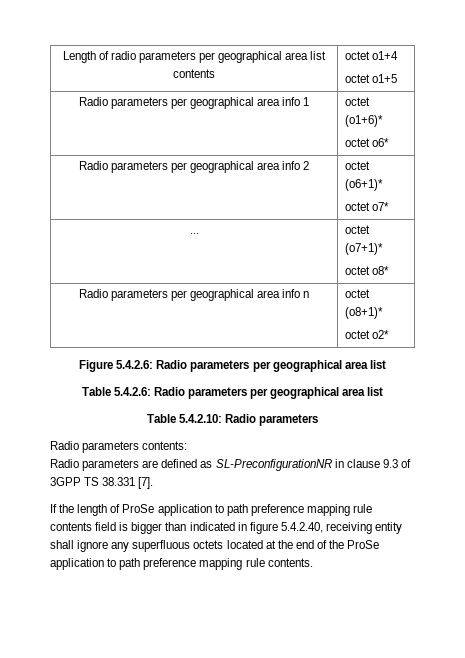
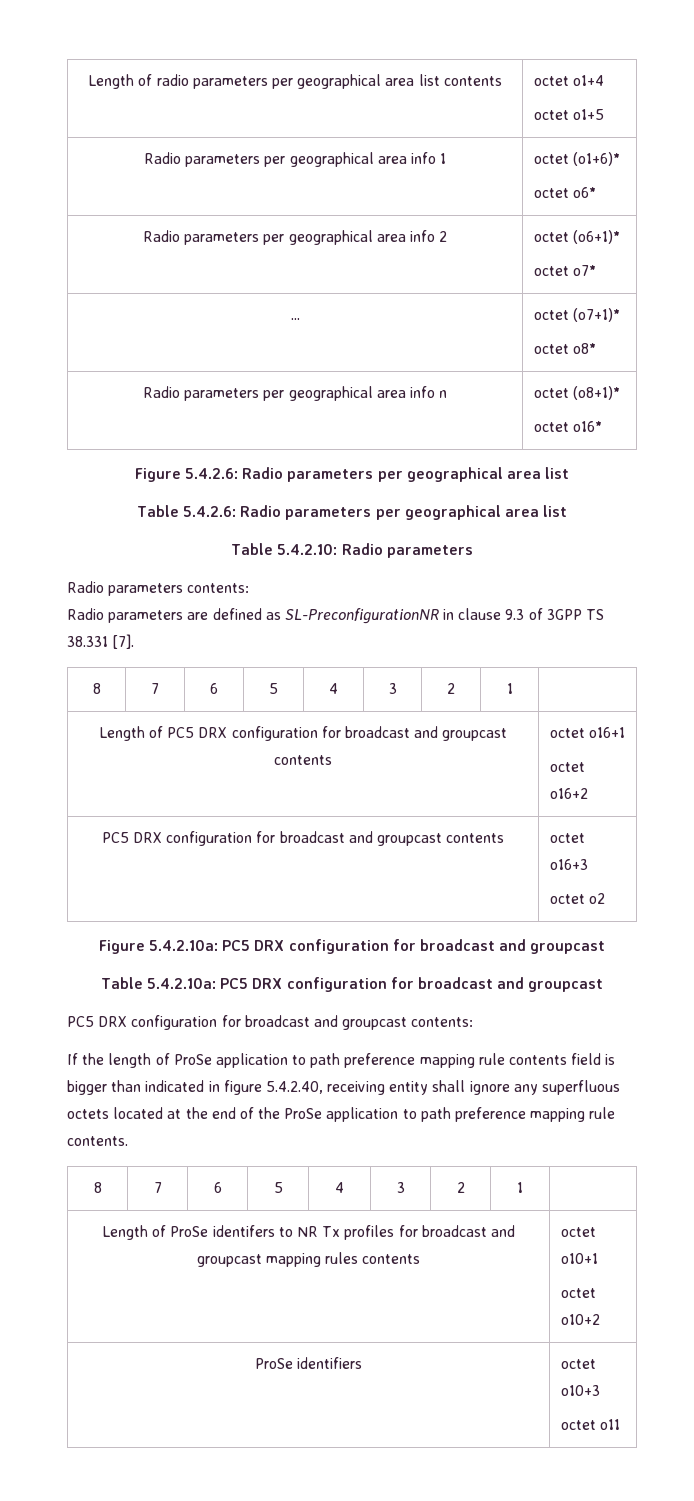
  Radio parameters per geographical area info n | octet (o8+1)*
- octet o2*
+ octet o16*
  Radio parameters are defined as SL-PreconfigurationNR in clause 9.3 of 3GPP TS 38.331 [7].
+ 8 | 7 | 6 | 5 | 4 | 3 | 2 | 1 |
+ Length of PC5 DRX configuration for broadcast and groupcast contents | octet o16+1
+ octet o16+2
+ PC5 DRX configuration for broadcast and groupcast contents | octet o16+3
+ octet o2
+ Figure 5.4.2.10a: PC5 DRX configuration for broadcast and groupcast
+ Table 5.4.2.10a: PC5 DRX configuration for broadcast and groupcast
+ PC5 DRX configuration for broadcast and groupcast contents:
  If the length of ProSe application to path preference mapping rule contents field is bigger than indicated in figure 5.4.2.40, receiving entity shall ignore any superfluous octets located at the end of the ProSe application to path preference mapping rule contents.
+ 8 | 7 | 6 | 5 | 4 | 3 | 2 | 1 |
+ Length of ProSe identifers to NR Tx profiles for broadcast and groupcast mapping rules contents | octet o10+1
+ octet o10+2
+ ProSe identifiers | octet o10+3
+ octet o11

